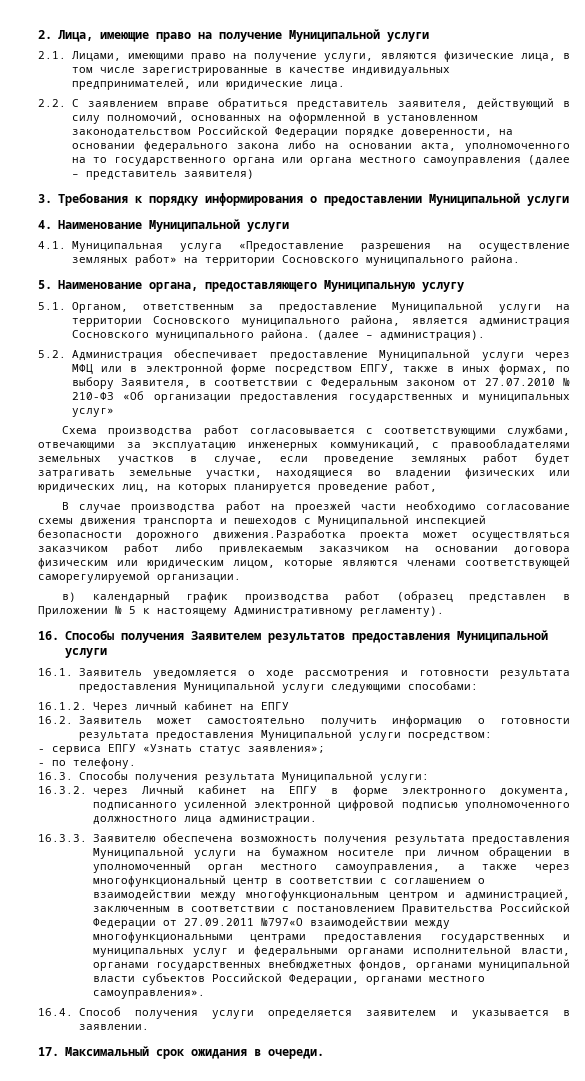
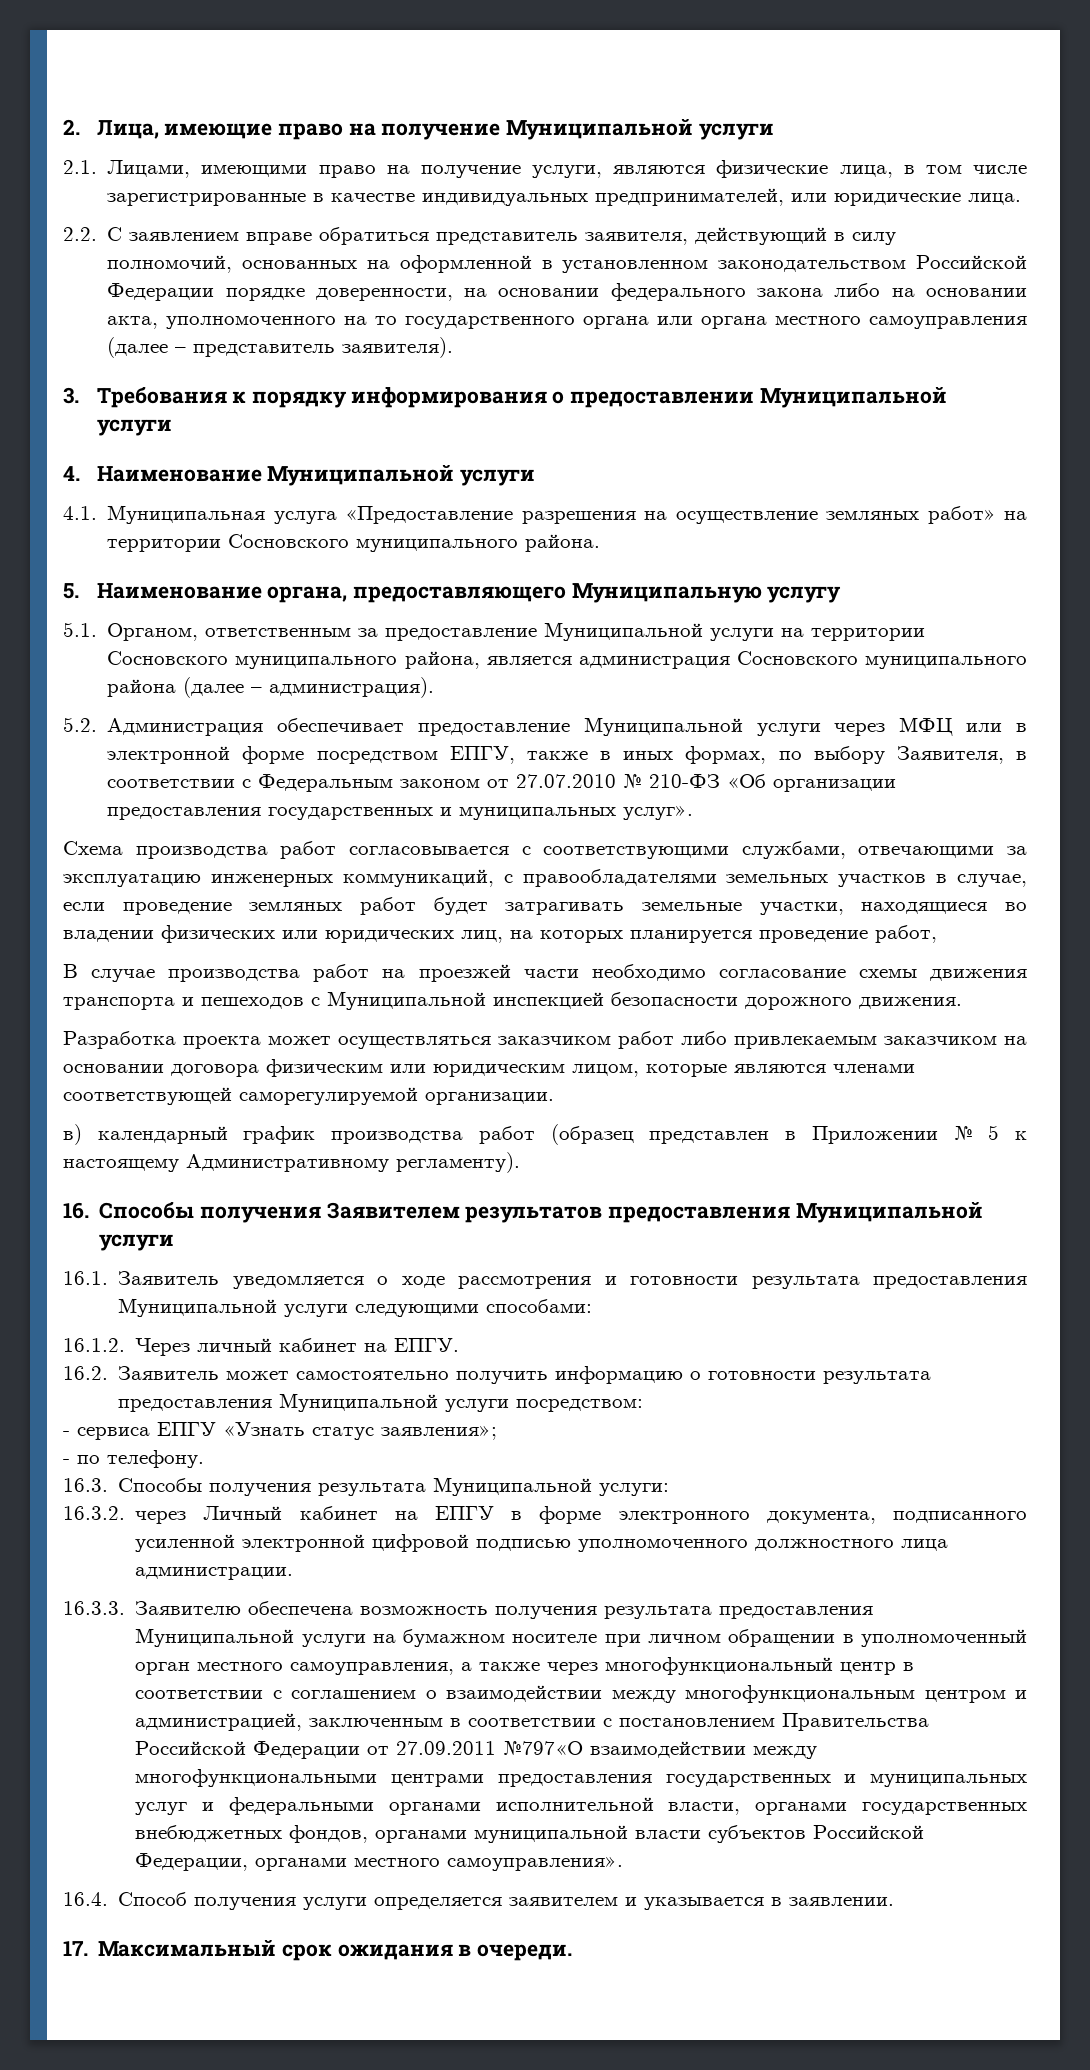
- 2.2. С заявлением вправе обратиться представитель заявителя, действующий в силу полномочий, основанных на оформленной в установленном законодательством Российской Федерации порядке доверенности, на основании федерального закона либо на основании акта, уполномоченного на то государственного органа или органа местного самоуправления (далее – представитель заявителя)
+ 2.2. С заявлением вправе обратиться представитель заявителя, действующий в силу полномочий, основанных на оформленной в установленном законодательством Российской Федерации порядке доверенности, на основании федерального закона либо на основании акта, уполномоченного на то государственного органа или органа местного самоуправления (далее – представитель заявителя).
- 5.1. Органом, ответственным за предоставление Муниципальной услуги на территории Сосновского муниципального района, является администрация Сосновского муниципального района. (далее – администрация).
+ 5.1. Органом, ответственным за предоставление Муниципальной услуги на территории Сосновского муниципального района, является администрация Сосновского муниципального района (далее – администрация).
- 5.2. Администрация обеспечивает предоставление Муниципальной услуги через МФЦ или в электронной форме посредством ЕПГУ, также в иных формах, по выбору Заявителя, в соответствии с Федеральным законом от 27.07.2010 № 210-ФЗ «Об организации предоставления государственных и муниципальных услуг»
+ 5.2. Администрация обеспечивает предоставление Муниципальной услуги через МФЦ или в электронной форме посредством ЕПГУ, также в иных формах, по выбору Заявителя, в соответствии с Федеральным законом от 27.07.2010 № 210-ФЗ «Об организации предоставления государственных и муниципальных услуг».
- В случае производства работ на проезжей части необходимо согласование схемы движения транспорта и пешеходов с Муниципальной инспекцией безопасности дорожного движения.Разработка проекта может осуществляться заказчиком работ либо привлекаемым заказчиком на основании договора физическим или юридическим лицом, которые являются членами соответствующей саморегулируемой организации.
+ В случае производства работ на проезжей части необходимо согласование схемы движения транспорта и пешеходов с Муниципальной инспекцией безопасности дорожного движения.
+ Разработка проекта может осуществляться заказчиком работ либо привлекаемым заказчиком на основании договора физическим или юридическим лицом, которые являются членами соответствующей саморегулируемой организации.
- 16.1.2. Через личный кабинет на ЕПГУ
+ 16.1.2. Через личный кабинет на ЕПГУ.

